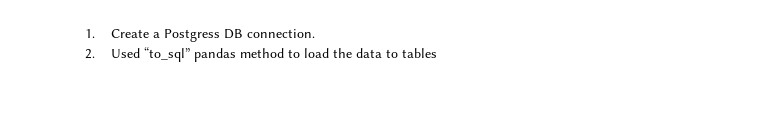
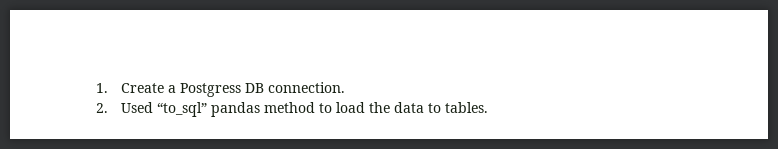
- 2. Used “to_sql” pandas method to load the data to tables
+ 2. Used “to_sql” pandas method to load the data to tables.

